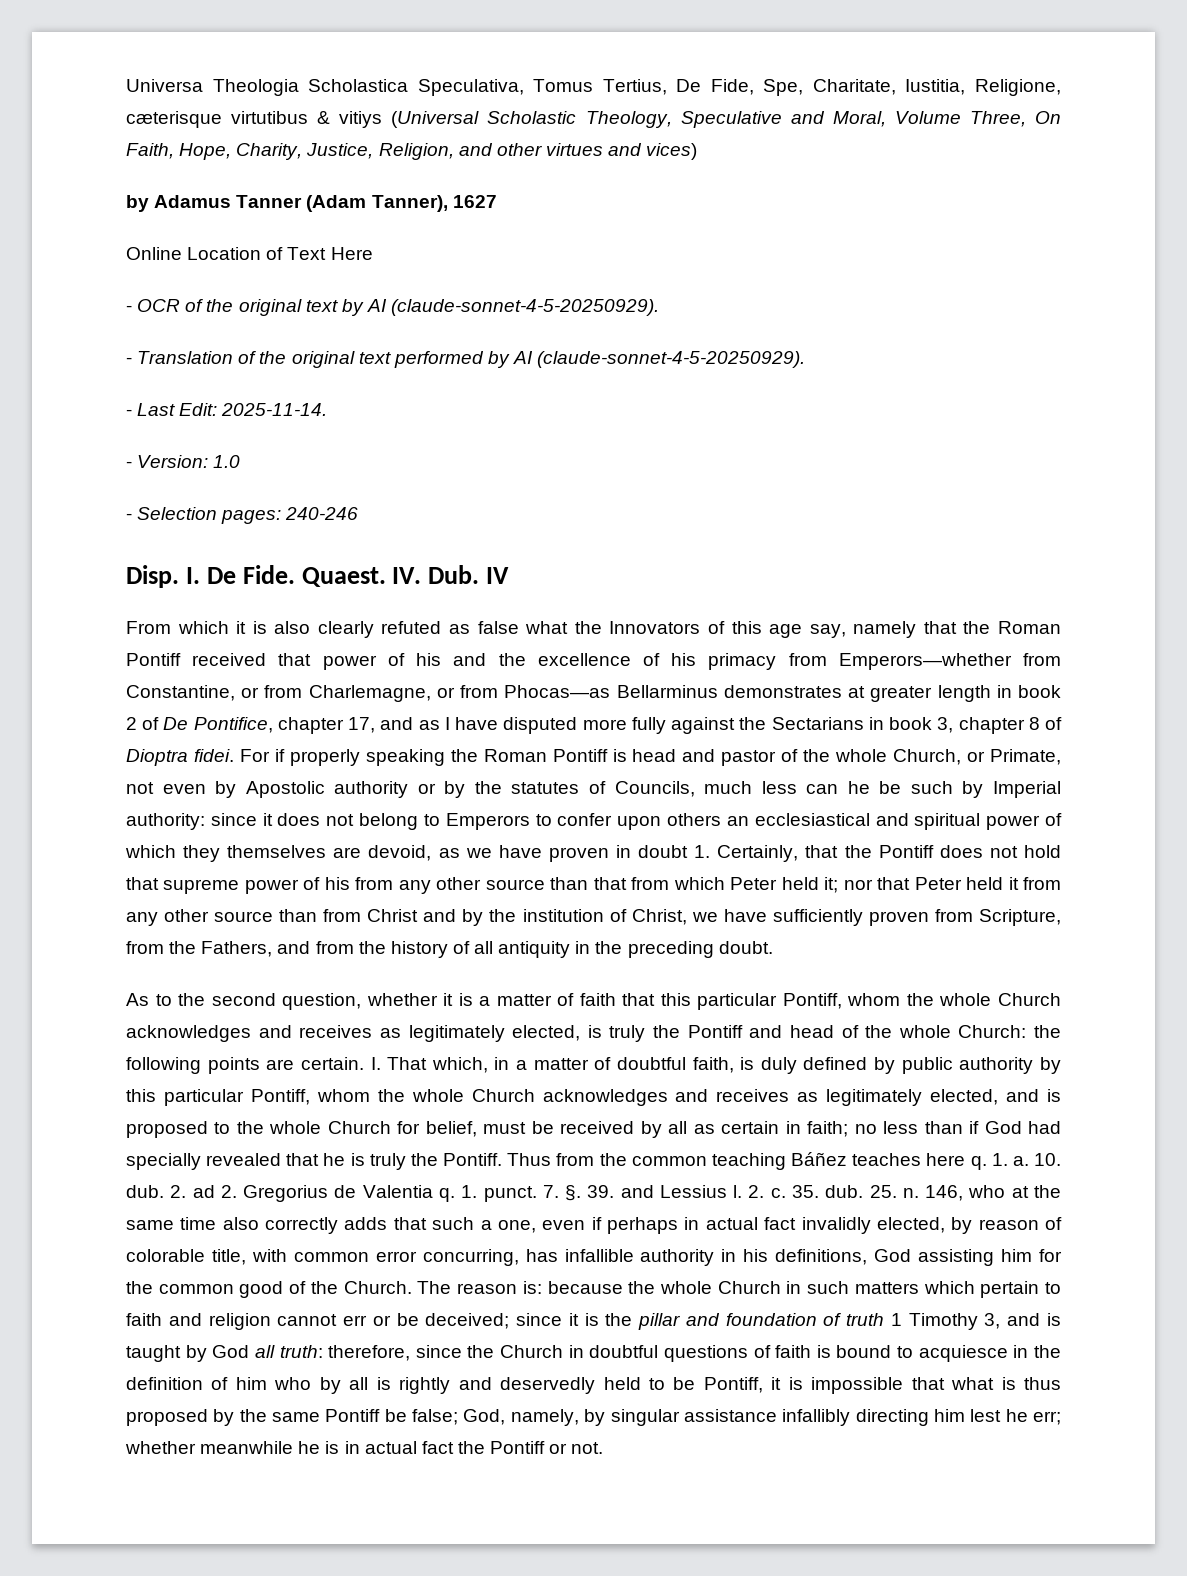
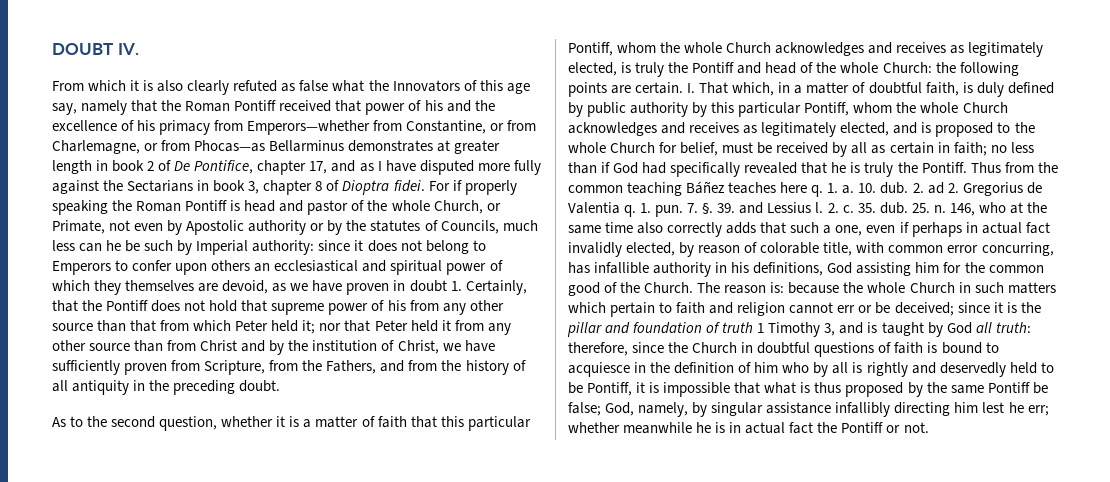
- Universa Theologia Scholastica Speculativa, Tomus Tertius, De Fide, Spe, Charitate, Iustitia, Religione, cæterisque virtutibus & vitiys (Universal Scholastic Theology, Speculative and Moral, Volume Three, On Faith, Hope, Charity, Justice, Religion, and other virtues and vices)
- by Adamus Tanner (Adam Tanner), 1627
- Online Location of Text Here
- - OCR of the original text by AI (claude-sonnet-4-5-20250929).
- - Translation of the original text performed by AI (claude-sonnet-4-5-20250929).
- - Last Edit: 2025-11-14.
- - Version: 1.0
- - Selection pages: 240-246
- Disp. I. De Fide. Quaest. IV. Dub. IV
+ DOUBT IV.
- I. That which, in a matter of doubtful faith, is duly defined by public authority by this particular Pontiff, whom the whole Church acknowledges and receives as legitimately elected, and is proposed to the whole Church for belief, must be received by all as certain in faith; no less than if God had specially revealed that he is truly the Pontiff.
+ I. That which, in a matter of doubtful faith, is duly defined by public authority by this particular Pontiff, whom the whole Church acknowledges and receives as legitimately elected, and is proposed to the whole Church for belief, must be received by all as certain in faith; no less than if God had specifically revealed that he is truly the Pontiff.
- 1. punct.
+ 1. pun.

